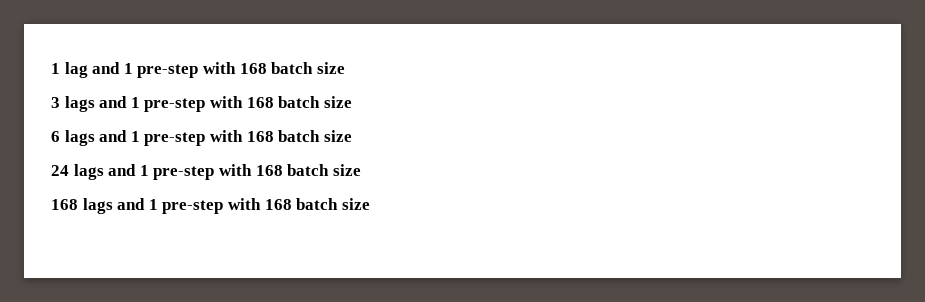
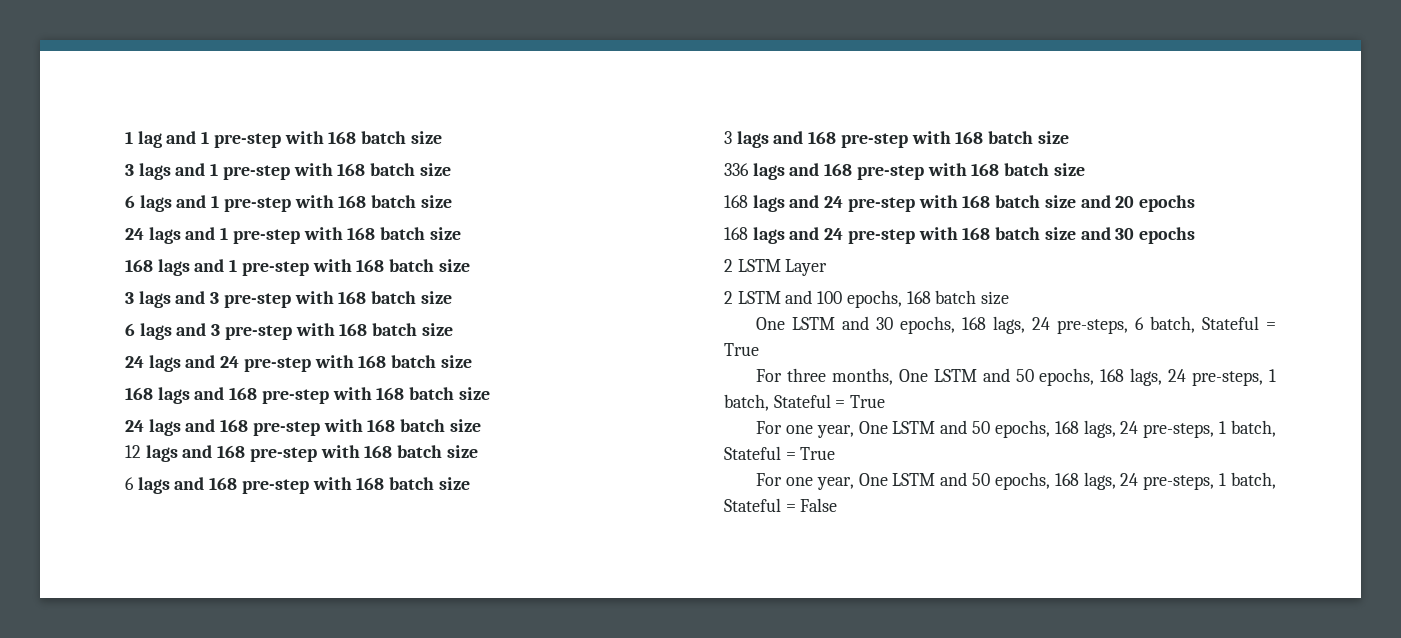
+ 3 lags and 3 pre-step with 168 batch size
+ 6 lags and 3 pre-step with 168 batch size
+ 24 lags and 24 pre-step with 168 batch size
+ 168 lags and 168 pre-step with 168 batch size
+ 24 lags and 168 pre-step with 168 batch size
+ 12 lags and 168 pre-step with 168 batch size
+ 6 lags and 168 pre-step with 168 batch size
+ 3 lags and 168 pre-step with 168 batch size
+ 336 lags and 168 pre-step with 168 batch size
+ 168 lags and 24 pre-step with 168 batch size and 20 epochs
+ 168 lags and 24 pre-step with 168 batch size and 30 epochs
+ 2 LSTM Layer
+ 2 LSTM and 100 epochs, 168 batch size
+ One LSTM and 30 epochs, 168 lags, 24 pre-steps, 6 batch, Stateful = True
+ For three months, One LSTM and 50 epochs, 168 lags, 24 pre-steps, 1 batch, Stateful = True
+ For one year, One LSTM and 50 epochs, 168 lags, 24 pre-steps, 1 batch, Stateful = True
+ For one year, One LSTM and 50 epochs, 168 lags, 24 pre-steps, 1 batch, Stateful = False

